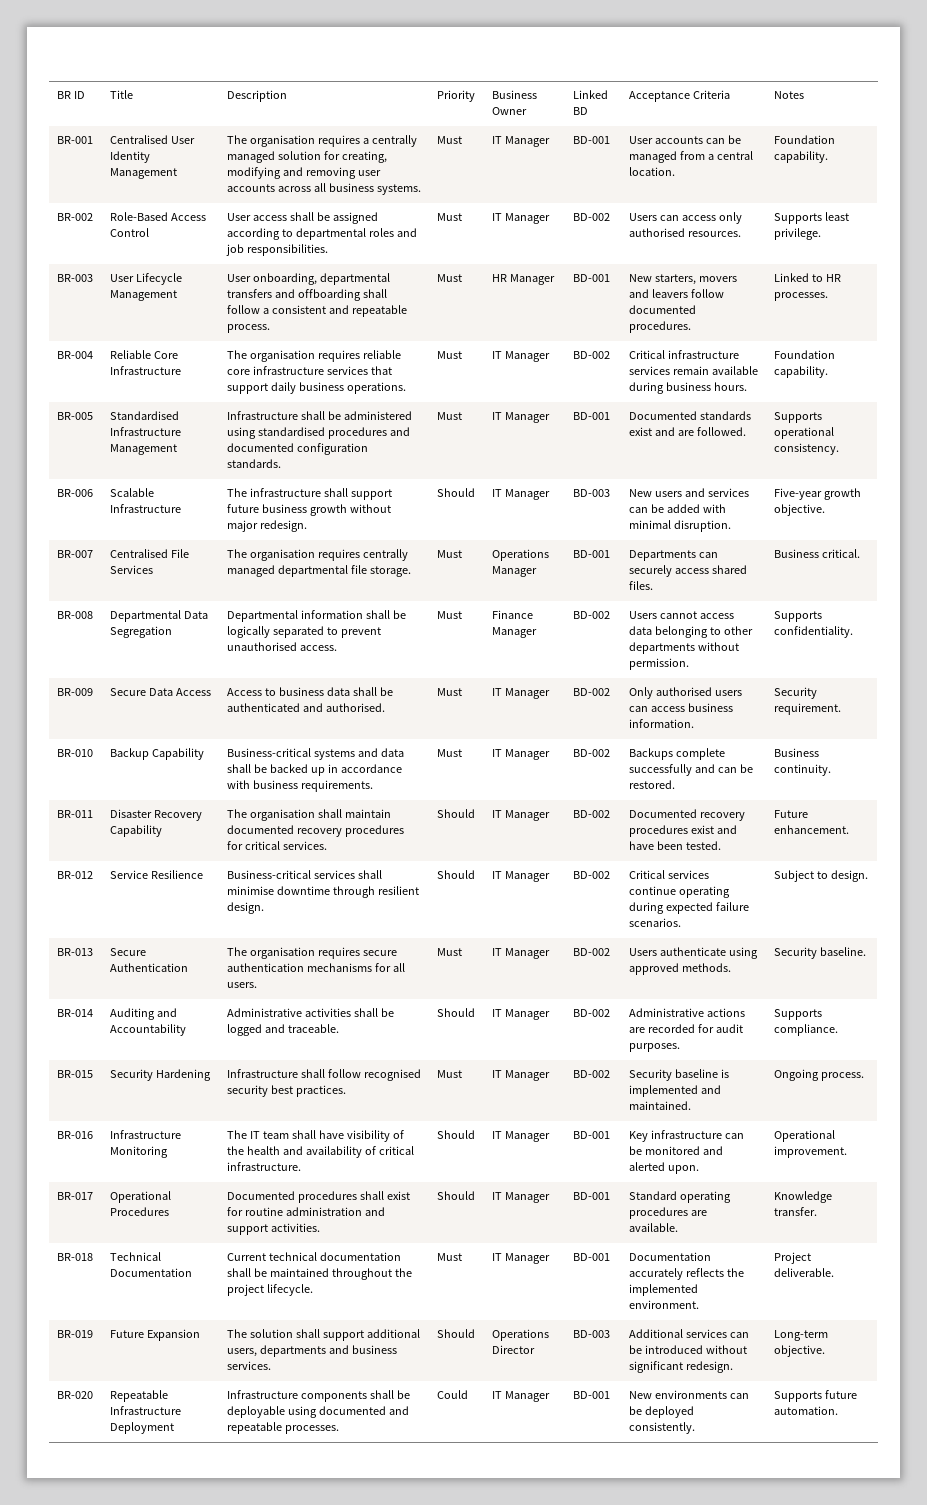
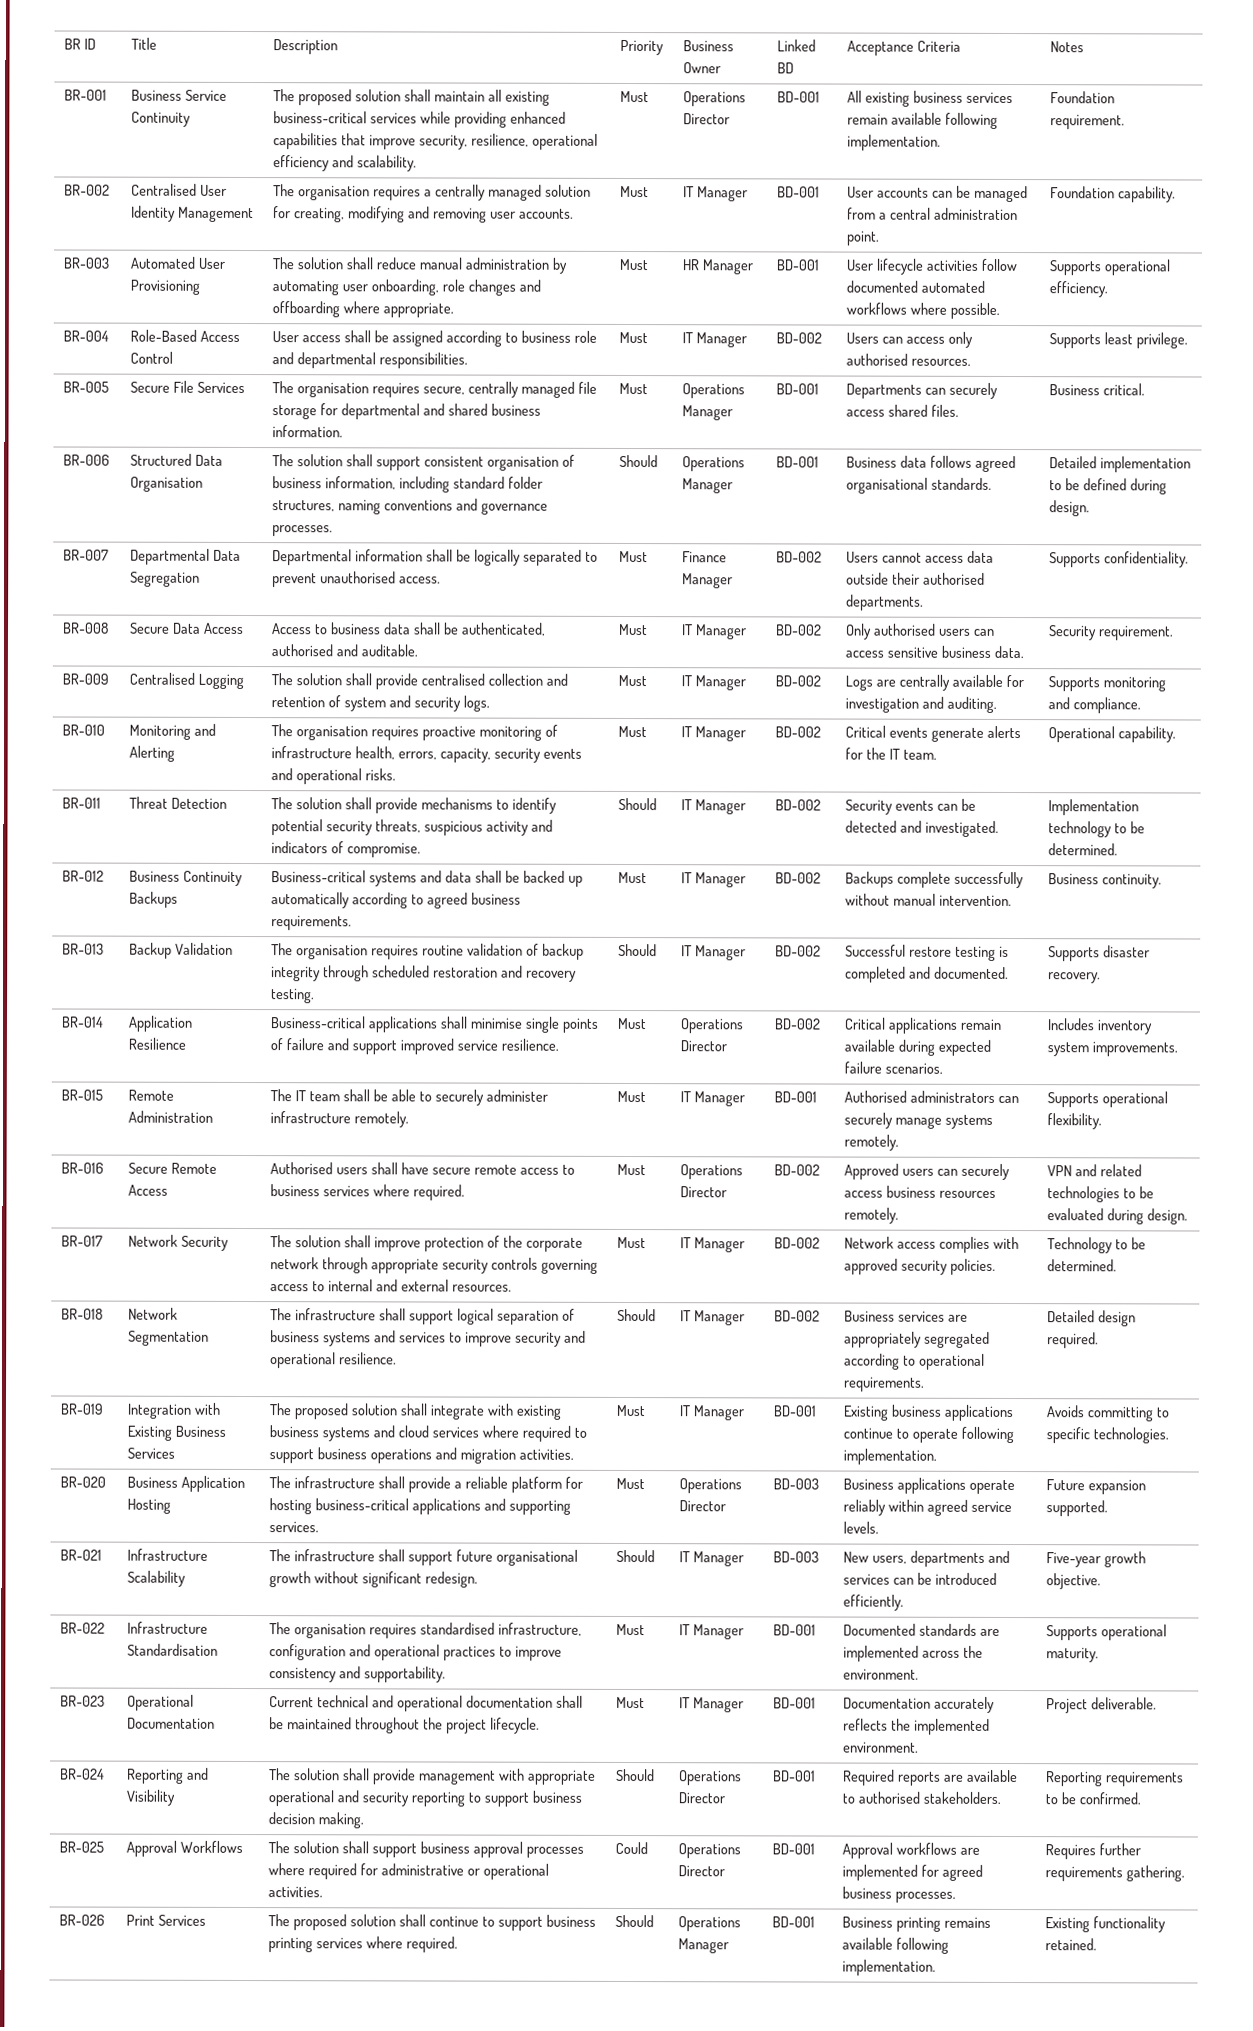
- BR-001 | Centralised User Identity Management | The organisation requires a centrally managed solution for creating, modifying and removing user accounts across all business systems. | Must | IT Manager | BD-001 | User accounts can be managed from a central location. | Foundation capability.
- BR-002 | Role-Based Access Control | User access shall be assigned according to departmental roles and job responsibilities. | Must | IT Manager | BD-002 | Users can access only authorised resources. | Supports least privilege.
+ BR-001 | Business Service Continuity | The proposed solution shall maintain all existing business-critical services while providing enhanced capabilities that improve security, resilience, operational efficiency and scalability. | Must | Operations Director | BD-001 | All existing business services remain available following implementation. | Foundation requirement.
+ BR-002 | Centralised User Identity Management | The organisation requires a centrally managed solution for creating, modifying and removing user accounts. | Must | IT Manager | BD-001 | User accounts can be managed from a central administration point. | Foundation capability.
+ BR-003 | Automated User Provisioning | The solution shall reduce manual administration by automating user onboarding, role changes and offboarding where appropriate. | Must | HR Manager | BD-001 | User lifecycle activities follow documented automated workflows where possible. | Supports operational efficiency.
+ BR-004 | Role-Based Access Control | User access shall be assigned according to business role and departmental responsibilities. | Must | IT Manager | BD-002 | Users can access only authorised resources. | Supports least privilege.
- BR-003 | User Lifecycle Management | User onboarding, departmental transfers and offboarding shall follow a consistent and repeatable process. | Must | HR Manager | BD-001 | New starters, movers and leavers follow documented procedures. | Linked to HR processes.
- BR-004 | Reliable Core Infrastructure | The organisation requires reliable core infrastructure services that support daily business operations. | Must | IT Manager | BD-002 | Critical infrastructure services remain available during business hours. | Foundation capability.
- BR-005 | Standardised Infrastructure Management | Infrastructure shall be administered using standardised procedures and documented configuration standards. | Must | IT Manager | BD-001 | Documented standards exist and are followed. | Supports operational consistency.
- BR-006 | Scalable Infrastructure | The infrastructure shall support future business growth without major redesign. | Should | IT Manager | BD-003 | New users and services can be added with minimal disruption. | Five-year growth objective.
- BR-007 | Centralised File Services | The organisation requires centrally managed departmental file storage. | Must | Operations Manager | BD-001 | Departments can securely access shared files. | Business critical.
+ BR-005 | Secure File Services | The organisation requires secure, centrally managed file storage for departmental and shared business information. | Must | Operations Manager | BD-001 | Departments can securely access shared files. | Business critical.
- BR-008 | Departmental Data Segregation | Departmental information shall be logically separated to prevent unauthorised access. | Must | Finance Manager | BD-002 | Users cannot access data belonging to other departments without permission. | Supports confidentiality.
+ BR-006 | Structured Data Organisation | The solution shall support consistent organisation of business information, including standard folder structures, naming conventions and governance processes. | Should | Operations Manager | BD-001 | Business data follows agreed organisational standards. | Detailed implementation to be defined during design.
+ BR-007 | Departmental Data Segregation | Departmental information shall be logically separated to prevent unauthorised access. | Must | Finance Manager | BD-002 | Users cannot access data outside their authorised departments. | Supports confidentiality.
- BR-009 | Secure Data Access | Access to business data shall be authenticated and authorised. | Must | IT Manager | BD-002 | Only authorised users can access business information. | Security requirement.
+ BR-008 | Secure Data Access | Access to business data shall be authenticated, authorised and auditable. | Must | IT Manager | BD-002 | Only authorised users can access sensitive business data. | Security requirement.
- BR-010 | Backup Capability | Business-critical systems and data shall be backed up in accordance with business requirements. | Must | IT Manager | BD-002 | Backups complete successfully and can be restored. | Business continuity.
- BR-011 | Disaster Recovery Capability | The organisation shall maintain documented recovery procedures for critical services. | Should | IT Manager | BD-002 | Documented recovery procedures exist and have been tested. | Future enhancement.
- BR-012 | Service Resilience | Business-critical services shall minimise downtime through resilient design. | Should | IT Manager | BD-002 | Critical services continue operating during expected failure scenarios. | Subject to design.
- BR-013 | Secure Authentication | The organisation requires secure authentication mechanisms for all users. | Must | IT Manager | BD-002 | Users authenticate using approved methods. | Security baseline.
- BR-014 | Auditing and Accountability | Administrative activities shall be logged and traceable. | Should | IT Manager | BD-002 | Administrative actions are recorded for audit purposes. | Supports compliance.
- BR-015 | Security Hardening | Infrastructure shall follow recognised security best practices. | Must | IT Manager | BD-002 | Security baseline is implemented and maintained. | Ongoing process.
- BR-016 | Infrastructure Monitoring | The IT team shall have visibility of the health and availability of critical infrastructure. | Should | IT Manager | BD-001 | Key infrastructure can be monitored and alerted upon. | Operational improvement.
- BR-017 | Operational Procedures | Documented procedures shall exist for routine administration and support activities. | Should | IT Manager | BD-001 | Standard operating procedures are available. | Knowledge transfer.
- BR-018 | Technical Documentation | Current technical documentation shall be maintained throughout the project lifecycle. | Must | IT Manager | BD-001 | Documentation accurately reflects the implemented environment. | Project deliverable.
+ BR-009 | Centralised Logging | The solution shall provide centralised collection and retention of system and security logs. | Must | IT Manager | BD-002 | Logs are centrally available for investigation and auditing. | Supports monitoring and compliance.
+ BR-010 | Monitoring and Alerting | The organisation requires proactive monitoring of infrastructure health, errors, capacity, security events and operational risks. | Must | IT Manager | BD-002 | Critical events generate alerts for the IT team. | Operational capability.
+ BR-011 | Threat Detection | The solution shall provide mechanisms to identify potential security threats, suspicious activity and indicators of compromise. | Should | IT Manager | BD-002 | Security events can be detected and investigated. | Implementation technology to be determined.
+ BR-012 | Business Continuity Backups | Business-critical systems and data shall be backed up automatically according to agreed business requirements. | Must | IT Manager | BD-002 | Backups complete successfully without manual intervention. | Business continuity.
+ BR-013 | Backup Validation | The organisation requires routine validation of backup integrity through scheduled restoration and recovery testing. | Should | IT Manager | BD-002 | Successful restore testing is completed and documented. | Supports disaster recovery.
+ BR-014 | Application Resilience | Business-critical applications shall minimise single points of failure and support improved service resilience. | Must | Operations Director | BD-002 | Critical applications remain available during expected failure scenarios. | Includes inventory system improvements.
+ BR-015 | Remote Administration | The IT team shall be able to securely administer infrastructure remotely. | Must | IT Manager | BD-001 | Authorised administrators can securely manage systems remotely. | Supports operational flexibility.
+ BR-016 | Secure Remote Access | Authorised users shall have secure remote access to business services where required. | Must | Operations Director | BD-002 | Approved users can securely access business resources remotely. | VPN and related technologies to be evaluated during design.
+ BR-017 | Network Security | The solution shall improve protection of the corporate network through appropriate security controls governing access to internal and external resources. | Must | IT Manager | BD-002 | Network access complies with approved security policies. | Technology to be determined.
+ BR-018 | Network Segmentation | The infrastructure shall support logical separation of business systems and services to improve security and operational resilience. | Should | IT Manager | BD-002 | Business services are appropriately segregated according to operational requirements. | Detailed design required.
+ BR-019 | Integration with Existing Business Services | The proposed solution shall integrate with existing business systems and cloud services where required to support business operations and migration activities. | Must | IT Manager | BD-001 | Existing business applications continue to operate following implementation. | Avoids committing to specific technologies.
+ BR-020 | Business Application Hosting | The infrastructure shall provide a reliable platform for hosting business-critical applications and supporting services. | Must | Operations Director | BD-003 | Business applications operate reliably within agreed service levels. | Future expansion supported.
+ BR-021 | Infrastructure Scalability | The infrastructure shall support future organisational growth without significant redesign. | Should | IT Manager | BD-003 | New users, departments and services can be introduced efficiently. | Five-year growth objective.
+ BR-022 | Infrastructure Standardisation | The organisation requires standardised infrastructure, configuration and operational practices to improve consistency and supportability. | Must | IT Manager | BD-001 | Documented standards are implemented across the environment. | Supports operational maturity.
+ BR-023 | Operational Documentation | Current technical and operational documentation shall be maintained throughout the project lifecycle. | Must | IT Manager | BD-001 | Documentation accurately reflects the implemented environment. | Project deliverable.
- BR-019 | Future Expansion | The solution shall support additional users, departments and business services. | Should | Operations Director | BD-003 | Additional services can be introduced without significant redesign. | Long-term objective.
- BR-020 | Repeatable Infrastructure Deployment | Infrastructure components shall be deployable using documented and repeatable processes. | Could | IT Manager | BD-001 | New environments can be deployed consistently. | Supports future automation.
+ BR-024 | Reporting and Visibility | The solution shall provide management with appropriate operational and security reporting to support business decision making. | Should | Operations Director | BD-001 | Required reports are available to authorised stakeholders. | Reporting requirements to be confirmed.
+ BR-025 | Approval Workflows | The solution shall support business approval processes where required for administrative or operational activities. | Could | Operations Director | BD-001 | Approval workflows are implemented for agreed business processes. | Requires further requirements gathering.
+ BR-026 | Print Services | The proposed solution shall continue to support business printing services where required. | Should | Operations Manager | BD-001 | Business printing remains available following implementation. | Existing functionality retained.

